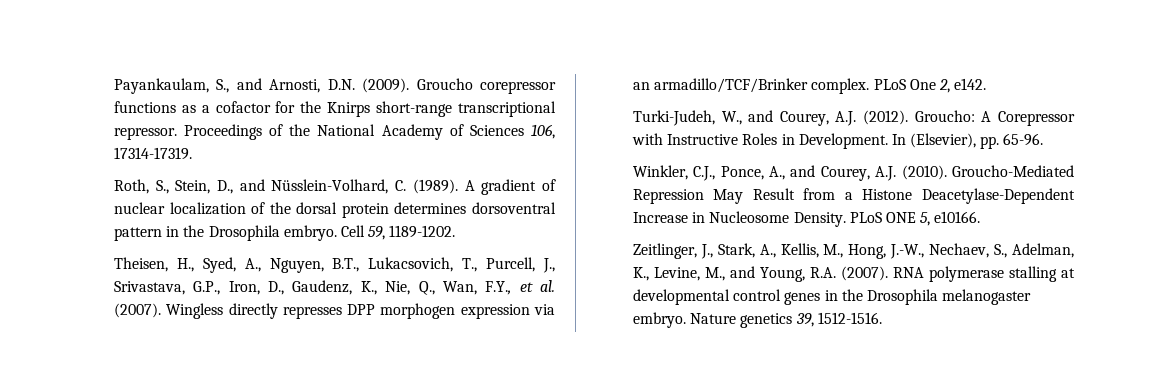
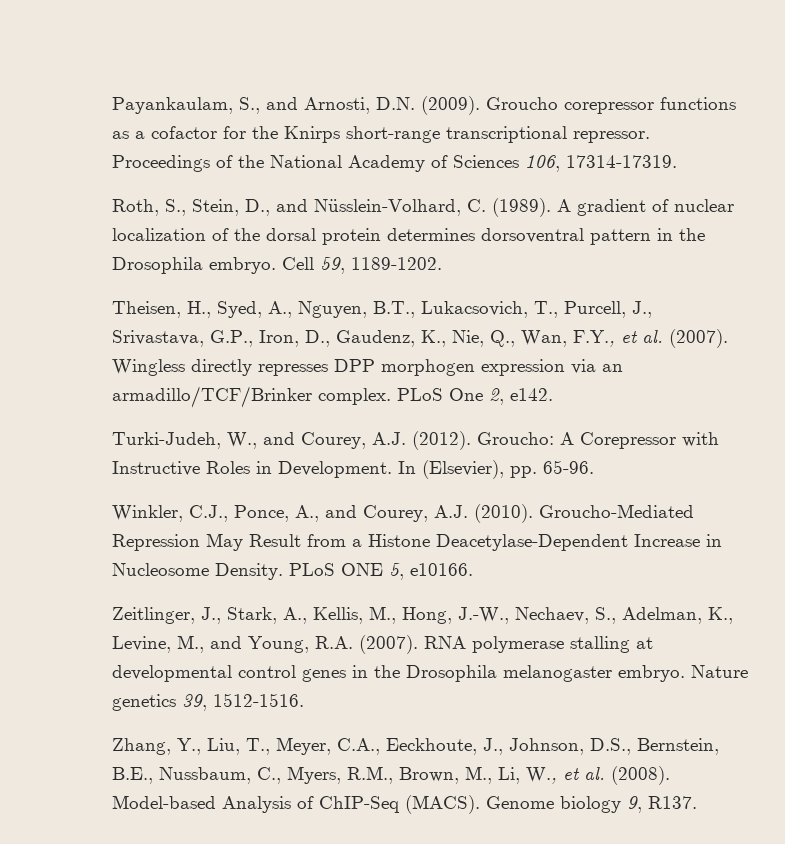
+ Zhang, Y., Liu, T., Meyer, C.A., Eeckhoute, J., Johnson, D.S., Bernstein, B.E., Nussbaum, C., Myers, R.M., Brown, M., Li, W., et al. (2008). Model-based Analysis of ChIP-Seq (MACS). Genome biology 9, R137.

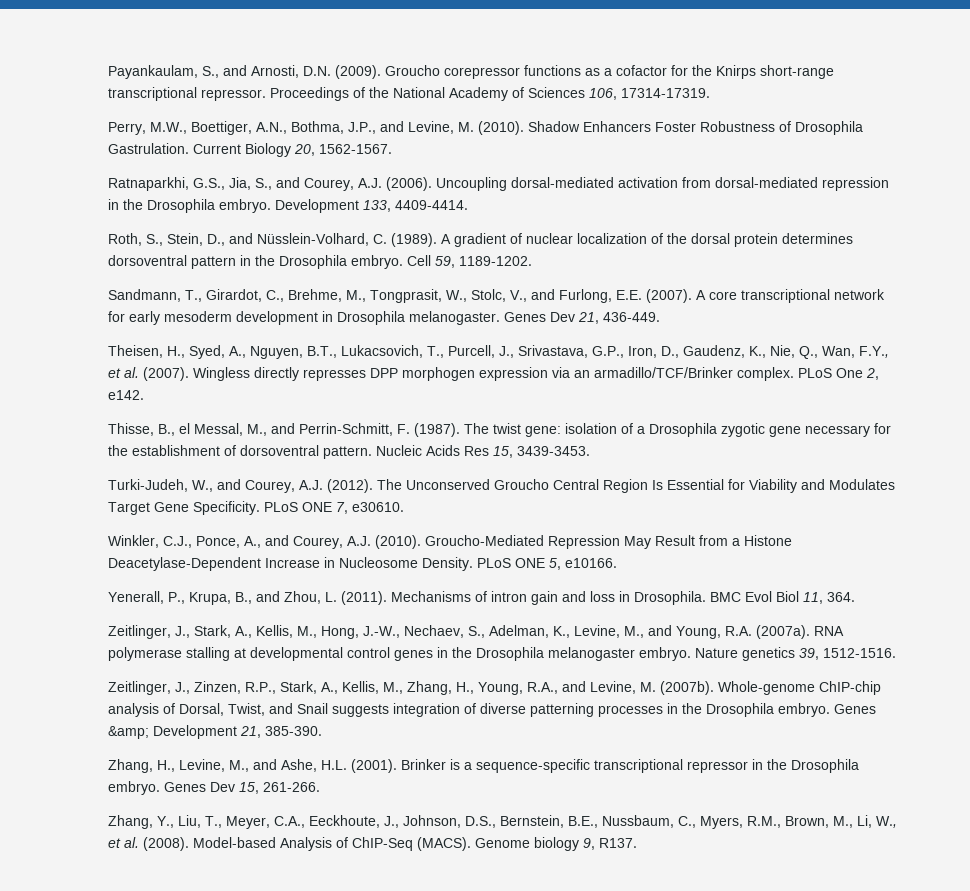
+ Perry, M.W., Boettiger, A.N., Bothma, J.P., and Levine, M. (2010). Shadow Enhancers Foster Robustness of Drosophila Gastrulation. Current Biology 20, 1562-1567.
+ Ratnaparkhi, G.S., Jia, S., and Courey, A.J. (2006). Uncoupling dorsal-mediated activation from dorsal-mediated repression in the Drosophila embryo. Development 133, 4409-4414.
+ Sandmann, T., Girardot, C., Brehme, M., Tongprasit, W., Stolc, V., and Furlong, E.E. (2007). A core transcriptional network for early mesoderm development in Drosophila melanogaster. Genes Dev 21, 436-449.
+ Thisse, B., el Messal, M., and Perrin-Schmitt, F. (1987). The twist gene: isolation of a Drosophila zygotic gene necessary for the establishment of dorsoventral pattern. Nucleic Acids Res 15, 3439-3453.
- Groucho: A Corepressor with Instructive Roles in Development. In (Elsevier), pp. 65-96.
+ The Unconserved Groucho Central Region Is Essential for Viability and Modulates Target Gene Specificity. PLoS ONE 7, e30610.
+ Yenerall, P., Krupa, B., and Zhou, L. (2011). Mechanisms of intron gain and loss in Drosophila. BMC Evol Biol 11, 364.
- Zeitlinger, J., Stark, A., Kellis, M., Hong, J.-W., Nechaev, S., Adelman, K., Levine, M., and Young, R.A. (2007).
+ Zeitlinger, J., Stark, A., Kellis, M., Hong, J.-W., Nechaev, S., Adelman, K., Levine, M., and Young, R.A. (2007a).
+ Zeitlinger, J., Zinzen, R.P., Stark, A., Kellis, M., Zhang, H., Young, R.A., and Levine, M. (2007b). Whole-genome ChIP-chip analysis of Dorsal, Twist, and Snail suggests integration of diverse patterning processes in the Drosophila embryo. Genes &amp; Development 21, 385-390.
+ Zhang, H., Levine, M., and Ashe, H.L. (2001). Brinker is a sequence-specific transcriptional repressor in the Drosophila embryo. Genes Dev 15, 261-266.

